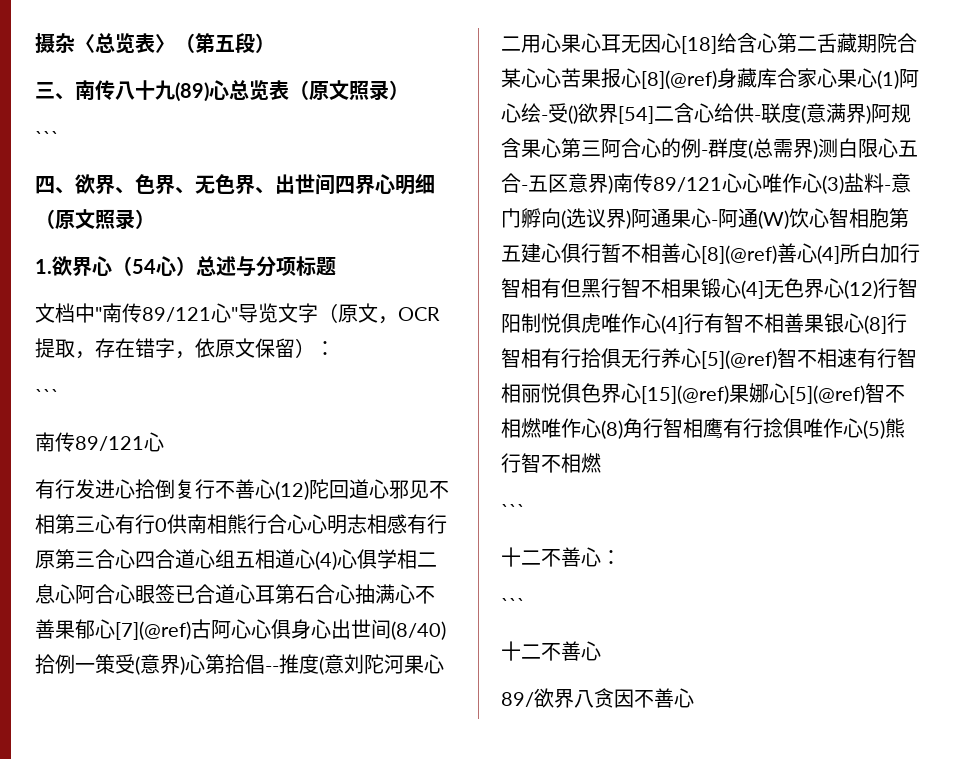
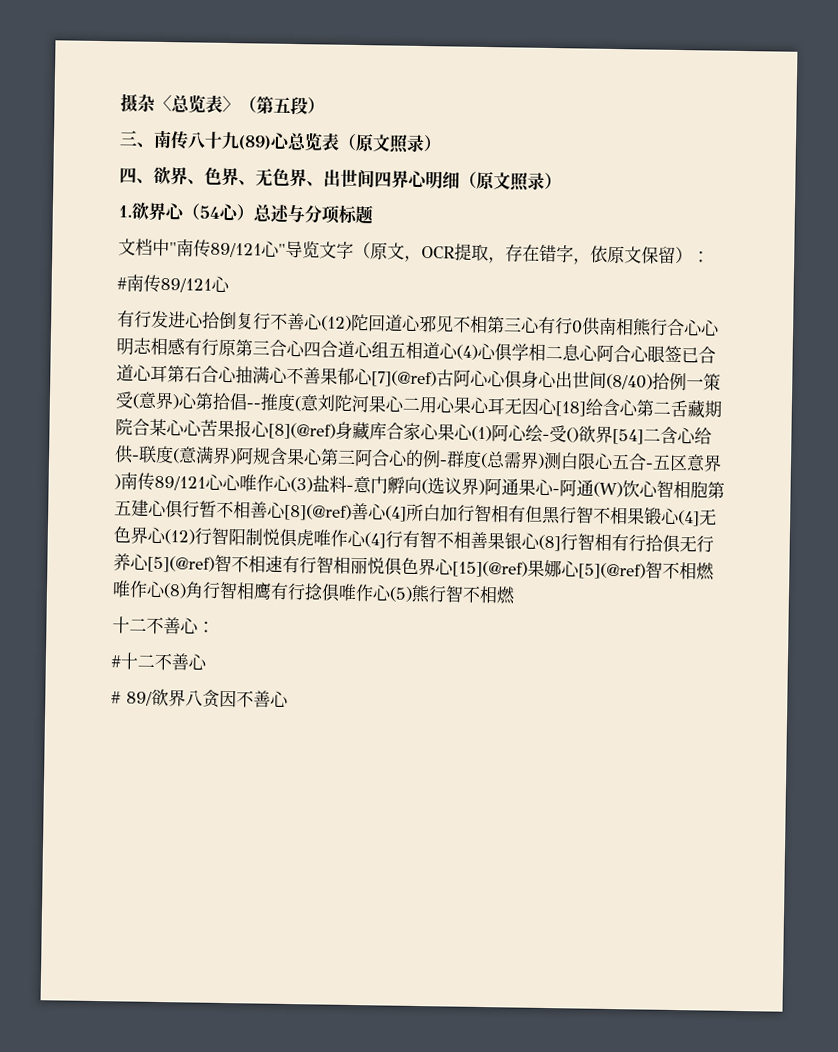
  三、南传八十九(89)心总览表（原文照录）
- ```
  文档中"南传89/121心"导览文字（原文，OCR提取，存在错字，依原文保留）：
- ```
- 南传89/121心
+ #南传89/121心
  有行发进心拾倒复行不善心(12)陀回道心邪见不相第三心有行0供南相熊行合心心明志相感有行原第三合心四合道心组五相道心(4)心俱学相二息心阿合心眼签已合道心耳第石合心抽满心不善果郁心[7](@ref)古阿心心俱身心出世间(8/40)拾例一策受(意界)心第拾倡--推度(意刘陀河果心二用心果心耳无因心[18]给含心第二舌藏期院合某心心苦果报心[8](@ref)身藏库合家心果心(1)阿心绘-受()欲界[54]二含心给供-联度(意满界)阿规含果心第三阿合心的例-群度(总需界)测白限心五合-五区意界)南传89/121心心唯作心(3)盐料-意门孵向(选议界)阿通果心-阿通(W)饮心智相胞第五建心俱行暂不相善心[8](@ref)善心(4]所白加行智相有但黑行智不相果锻心(4]无色界心(12)行智阳制悦俱虎唯作心(4]行有智不相善果银心(8]行智相有行拾俱无行养心[5](@ref)智不相速有行智相丽悦俱色界心[15](@ref)果娜心[5](@ref)智不相燃唯作心(8)角行智相鹰有行捻俱唯作心(5)熊行智不相燃
- ```
  十二不善心：
- ```
- 十二不善心
+ #十二不善心
- 89/欲界八贪因不善心
+ # 89/欲界八贪因不善心

